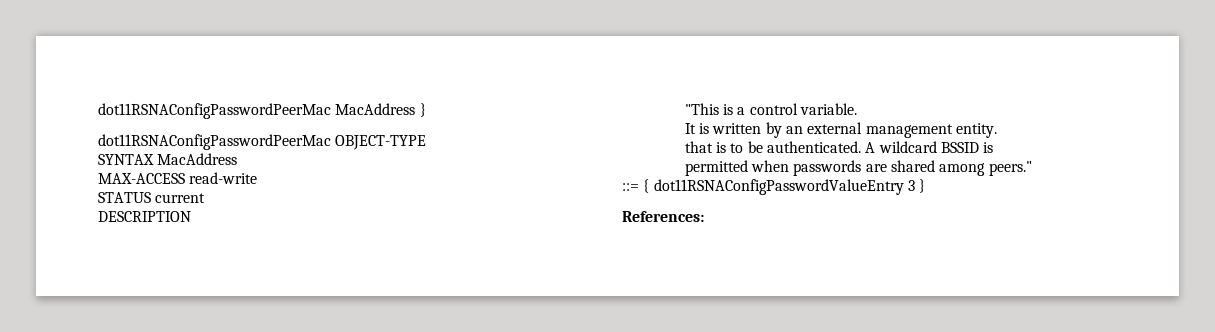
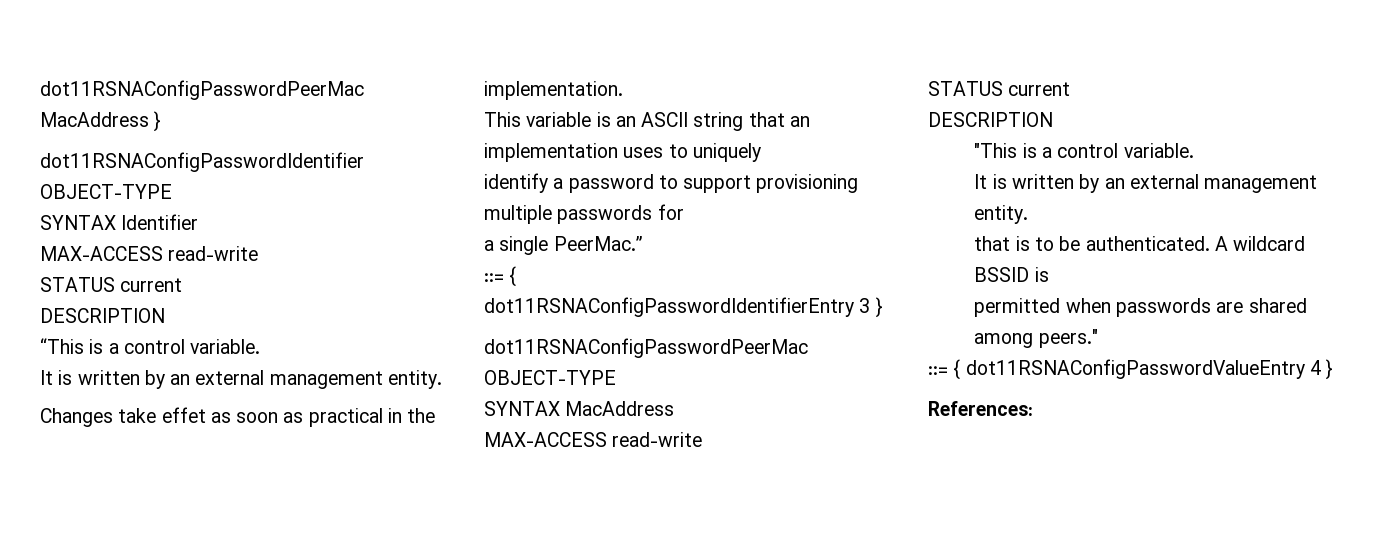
+ dot11RSNAConfigPasswordIdentifier OBJECT-TYPE
+ SYNTAX Identifier
+ MAX-ACCESS read-write
+ STATUS current
+ DESCRIPTION
+ “This is a control variable.
+ It is written by an external management entity.
+ Changes take effet as soon as practical in the implementation.
+ This variable is an ASCII string that an implementation uses to uniquely
+ identify a password to support provisioning multiple passwords for
+ a single PeerMac.”
+ ::= { dot11RSNAConfigPasswordIdentifierEntry 3 }
- ::= { dot11RSNAConfigPasswordValueEntry 3 }
+ ::= { dot11RSNAConfigPasswordValueEntry 4 }

